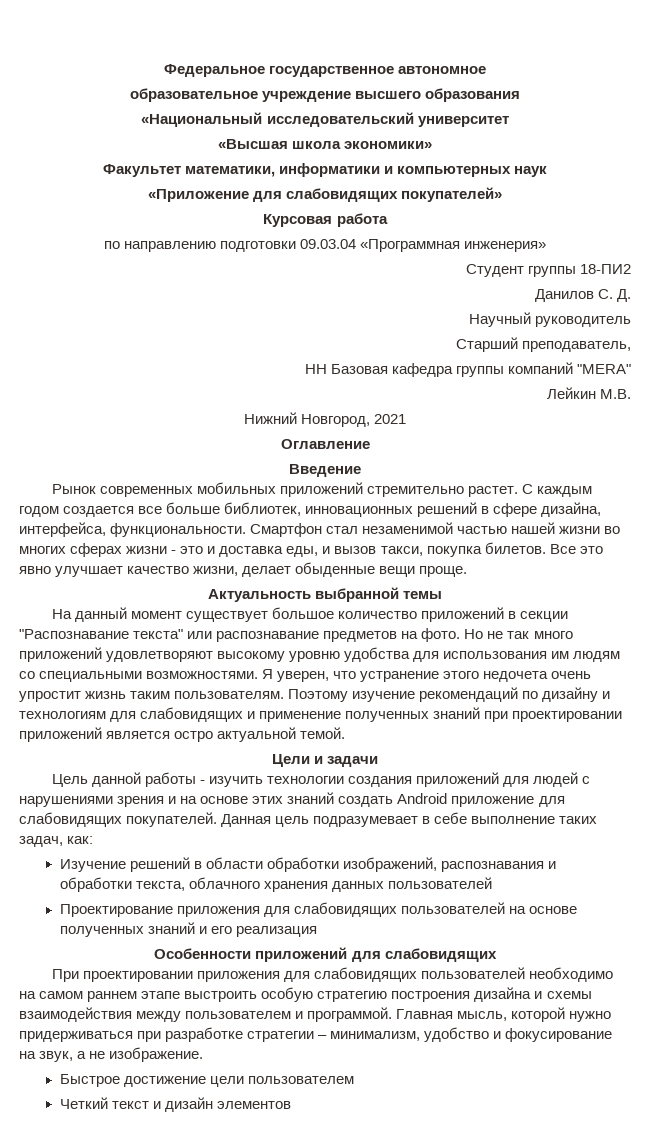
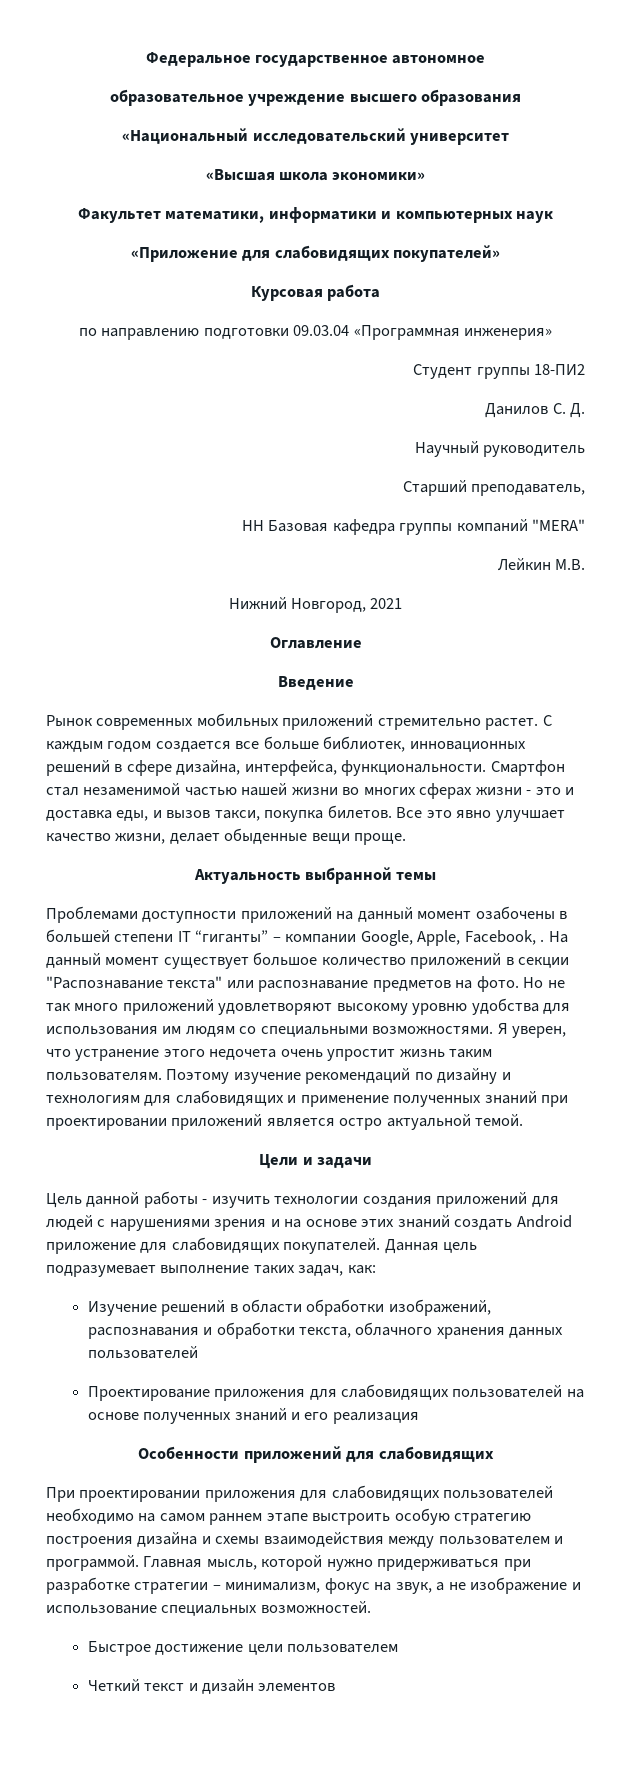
+ Проблемами доступности приложений на данный момент озабочены в большей степени IT “гиганты” – компании Google, Apple, Facebook, .
- Данная цель подразумевает в себе выполнение таких задач, как:
+ Данная цель подразумевает выполнение таких задач, как:
- Главная мысль, которой нужно придерживаться при разработке стратегии – минимализм, удобство и фокусирование на звук, а не изображение.
+ Главная мысль, которой нужно придерживаться при разработке стратегии – минимализм, фокус на звук, а не изображение и использование специальных возможностей.

